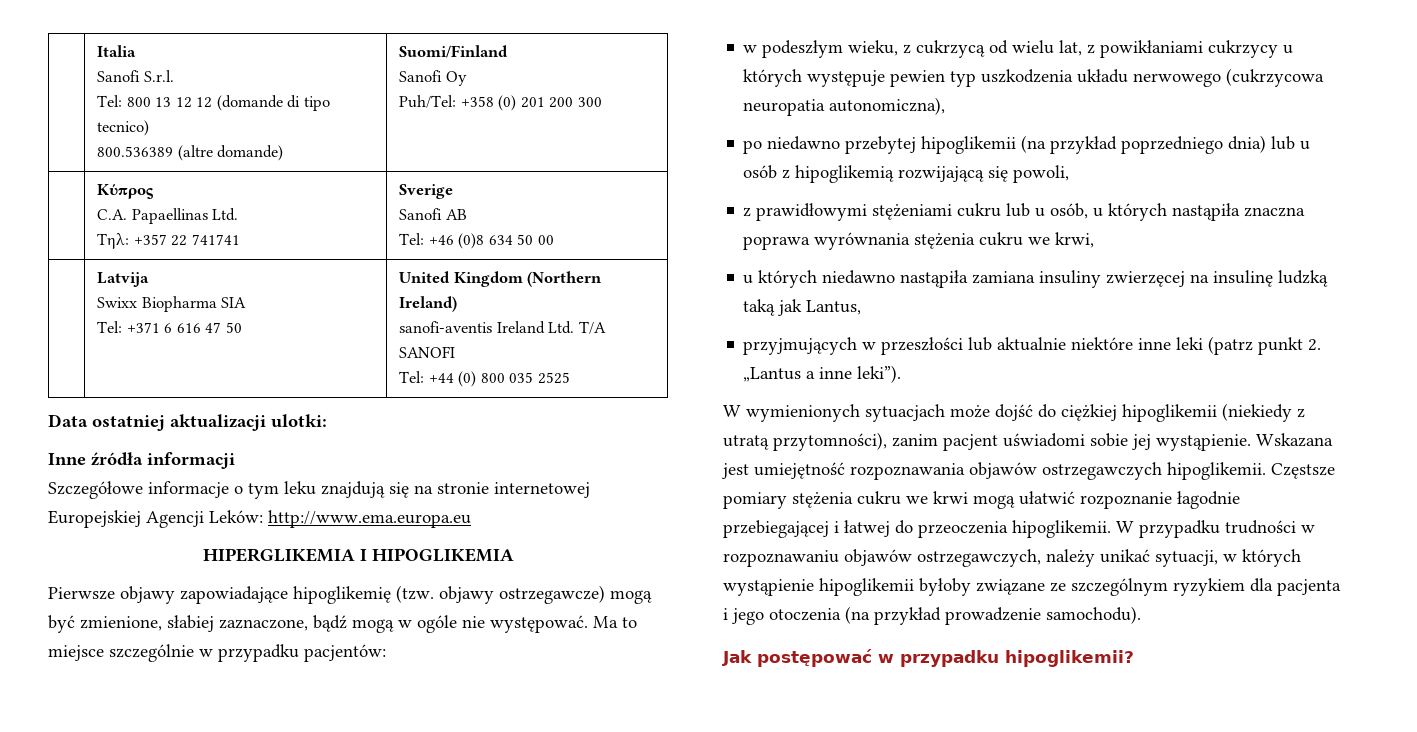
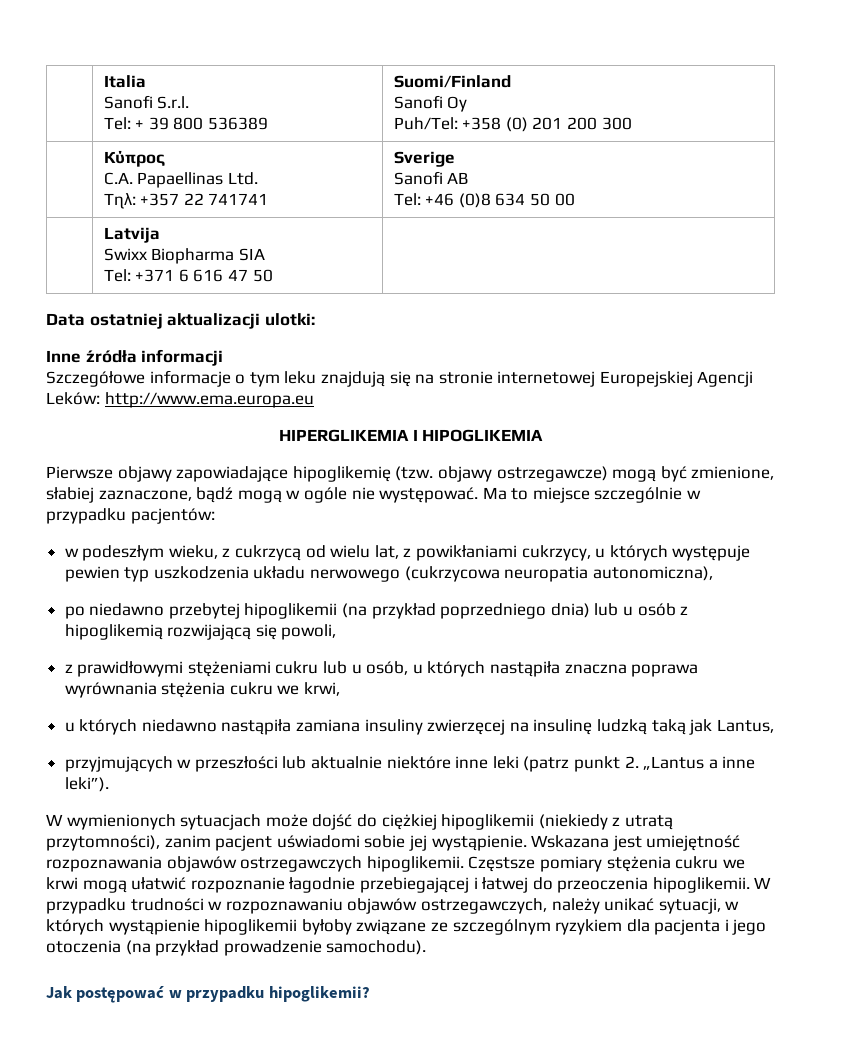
  | Italia
  Sanofi S.r.l.
- Tel: 800 13 12 12 (domande di tipo tecnico)
- 800.536389 (altre domande) | Suomi/Finland
+ Tel: + 39 800 536389 | Suomi/Finland
  | Latvija
  Swixx Biopharma SIA
- Tel: +371 6 616 47 50 | United Kingdom (Northern Ireland)
- sanofi-aventis Ireland Ltd. T/A SANOFI
- Tel: +44 (0) 800 035 2525
+ Tel: +371 6 616 47 50 |
- w podeszłym wieku, z cukrzycą od wielu lat, z powikłaniami cukrzycy u których występuje pewien typ uszkodzenia układu nerwowego (cukrzycowa neuropatia autonomiczna),
+ w podeszłym wieku, z cukrzycą od wielu lat, z powikłaniami cukrzycy, u których występuje pewien typ uszkodzenia układu nerwowego (cukrzycowa neuropatia autonomiczna),

